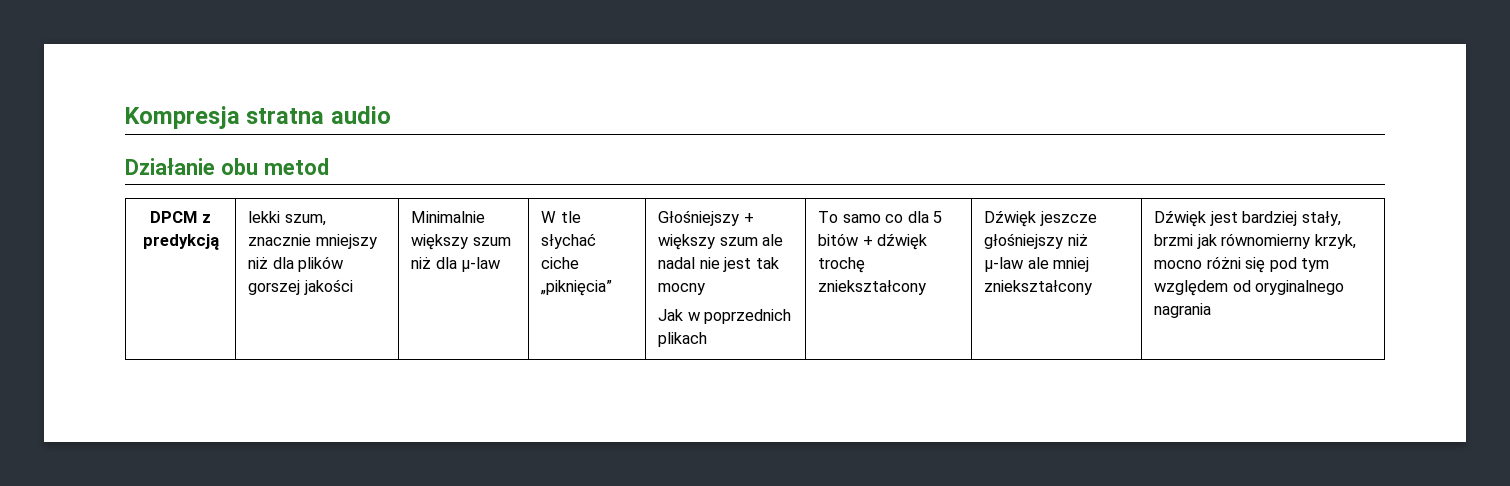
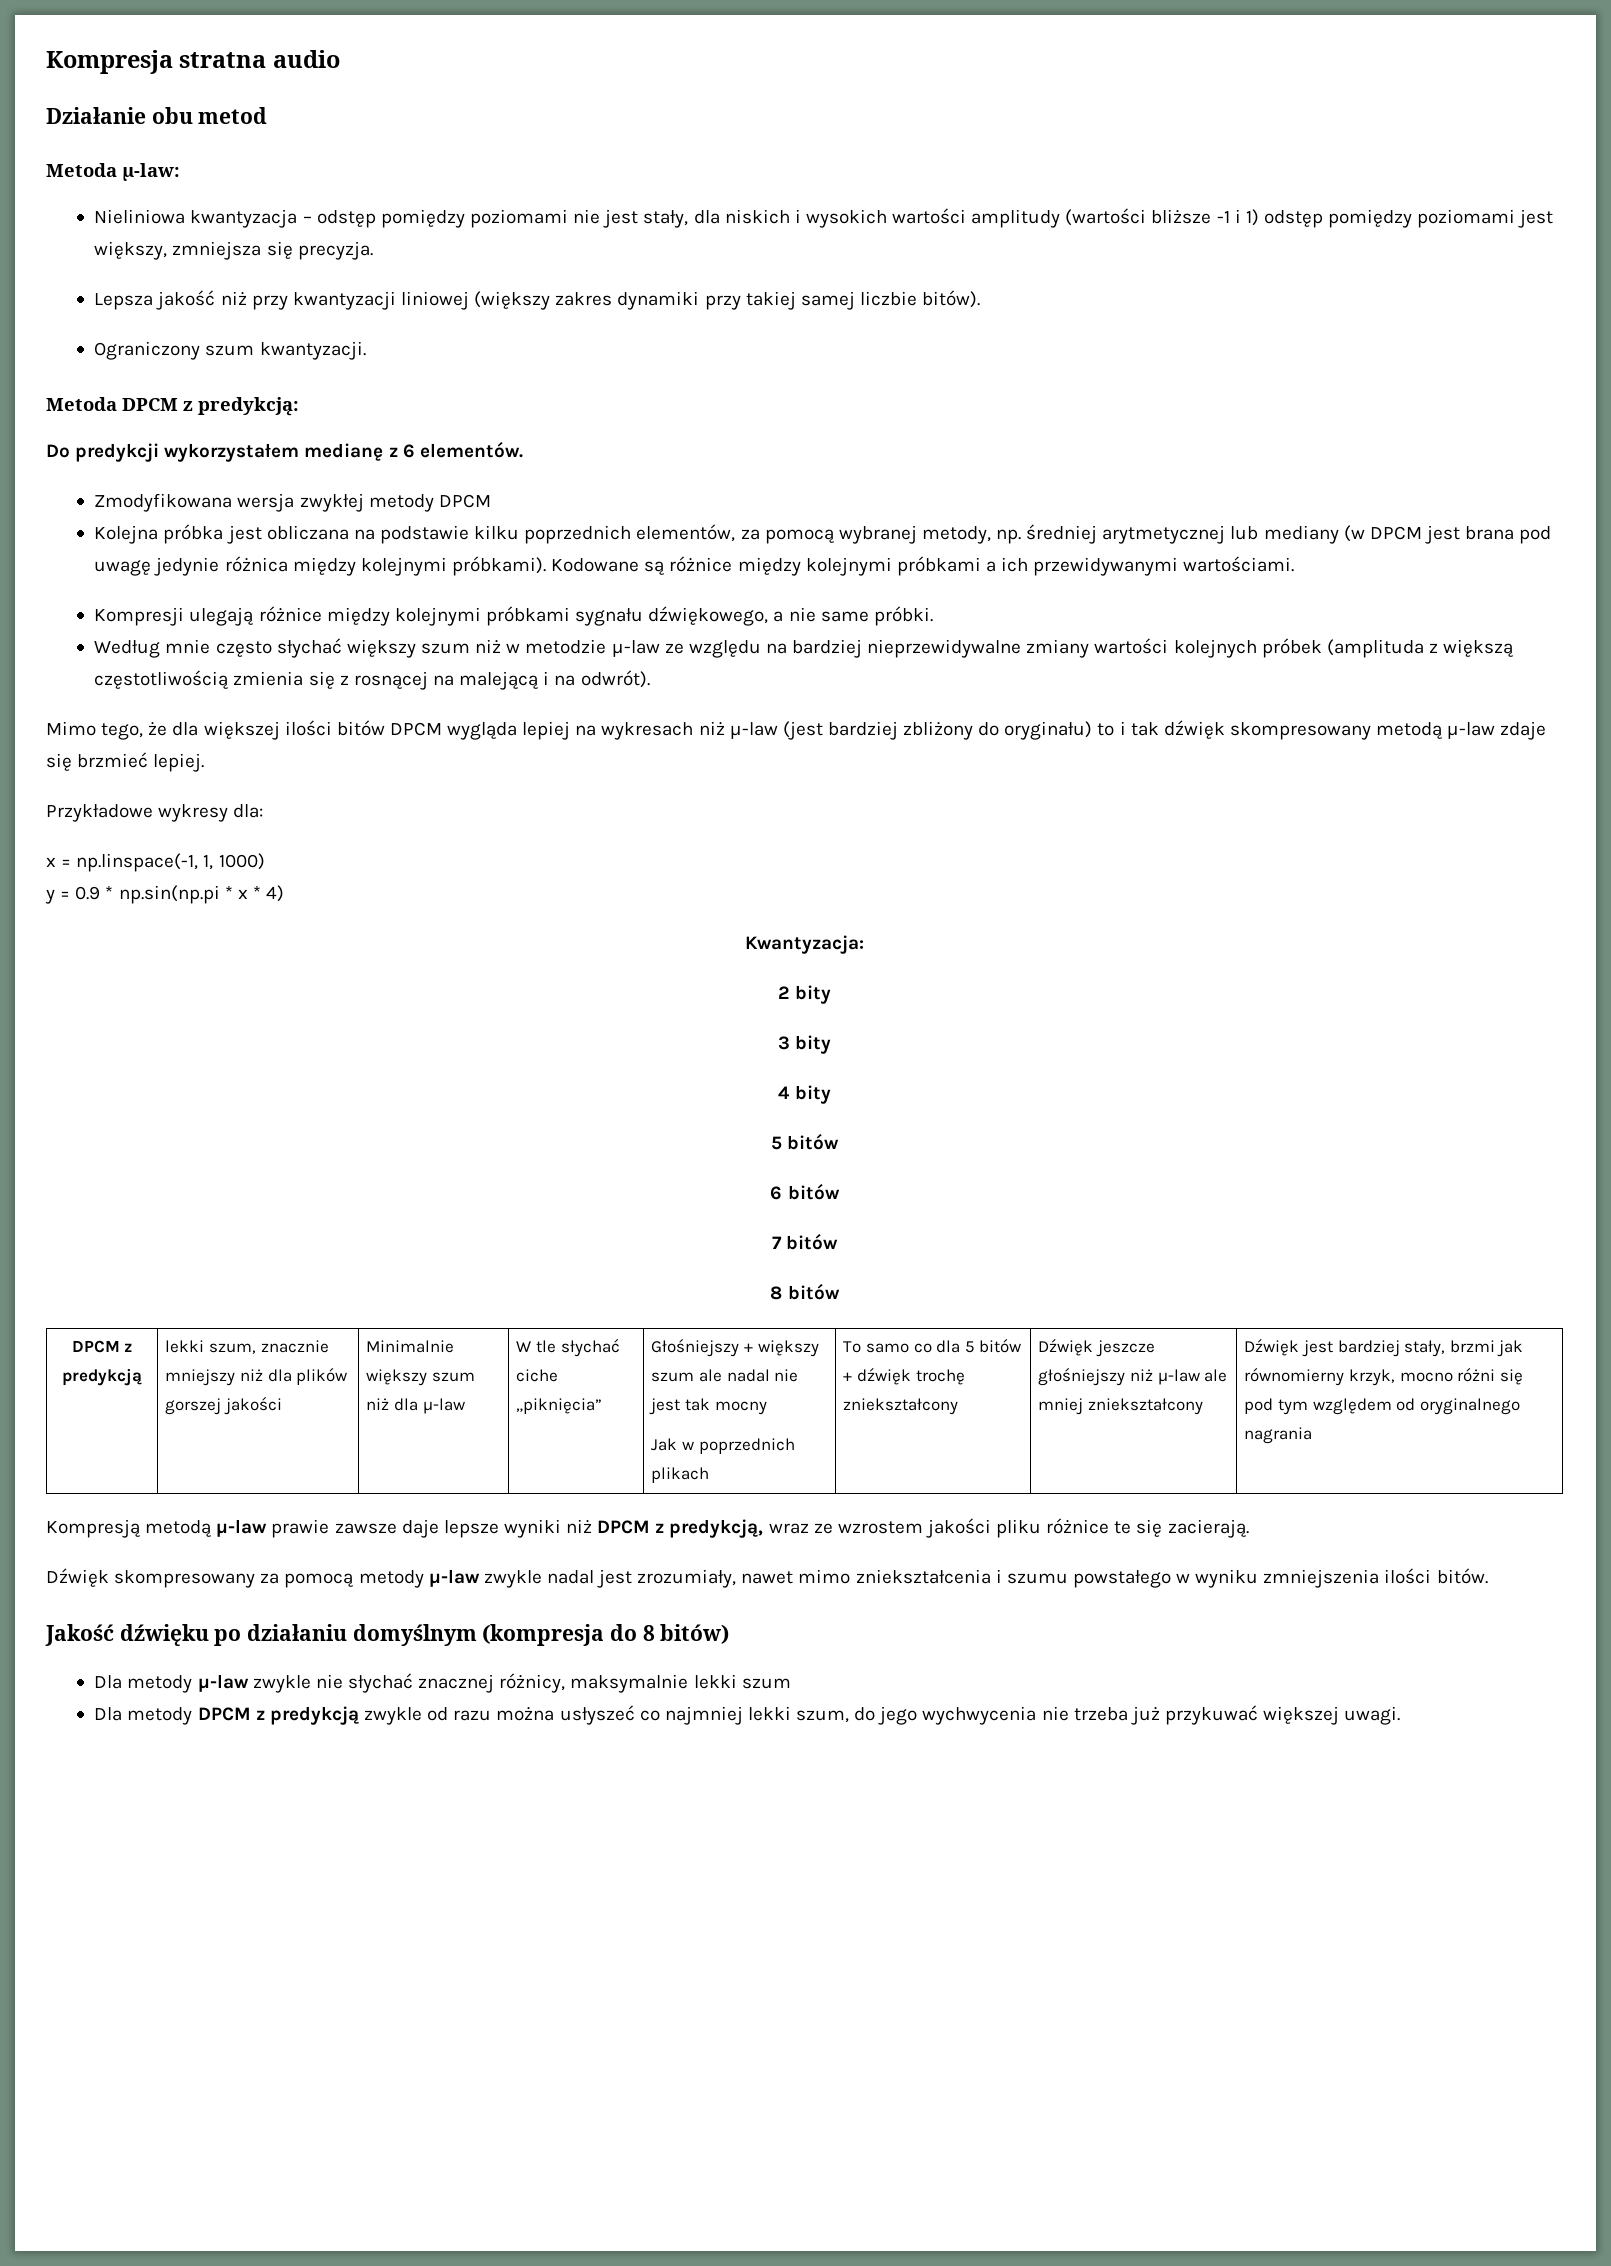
+ Metoda μ-law:
+ Nieliniowa kwantyzacja – odstęp pomiędzy poziomami nie jest stały, dla niskich i wysokich wartości amplitudy (wartości bliższe -1 i 1) odstęp pomiędzy poziomami jest większy, zmniejsza się precyzja.
+ Lepsza jakość niż przy kwantyzacji liniowej (większy zakres dynamiki przy takiej samej liczbie bitów).
+ Ograniczony szum kwantyzacji.
+ Metoda DPCM z predykcją:
+ Do predykcji wykorzystałem medianę z 6 elementów.
+ Zmodyfikowana wersja zwykłej metody DPCM
+ Kolejna próbka jest obliczana na podstawie kilku poprzednich elementów, za pomocą wybranej metody, np. średniej arytmetycznej lub mediany (w DPCM jest brana pod uwagę jedynie różnica między kolejnymi próbkami). Kodowane są różnice między kolejnymi próbkami a ich przewidywanymi wartościami.
+ Kompresji ulegają różnice między kolejnymi próbkami sygnału dźwiękowego, a nie same próbki.
+ Według mnie często słychać większy szum niż w metodzie μ-law ze względu na bardziej nieprzewidywalne zmiany wartości kolejnych próbek (amplituda z większą częstotliwością zmienia się z rosnącej na malejącą i na odwrót).
+ Mimo tego, że dla większej ilości bitów DPCM wygląda lepiej na wykresach niż μ-law (jest bardziej zbliżony do oryginału) to i tak dźwięk skompresowany metodą μ-law zdaje się brzmieć lepiej.
+ Przykładowe wykresy dla:
+ x = np.linspace(-1, 1, 1000)
+ y = 0.9 * np.sin(np.pi * x * 4)
+ Kwantyzacja:
+ 2 bity
+ 3 bity
+ 4 bity
+ 5 bitów
+ 6 bitów
+ 7 bitów
+ 8 bitów
+ Kompresją metodą μ-law prawie zawsze daje lepsze wyniki niż DPCM z predykcją, wraz ze wzrostem jakości pliku różnice te się zacierają.
+ Dźwięk skompresowany za pomocą metody μ-law zwykle nadal jest zrozumiały, nawet mimo zniekształcenia i szumu powstałego w wyniku zmniejszenia ilości bitów.
+ Jakość dźwięku po działaniu domyślnym (kompresja do 8 bitów)
+ Dla metody μ-law zwykle nie słychać znacznej różnicy, maksymalnie lekki szum
+ Dla metody DPCM z predykcją zwykle od razu można usłyszeć co najmniej lekki szum, do jego wychwycenia nie trzeba już przykuwać większej uwagi.

